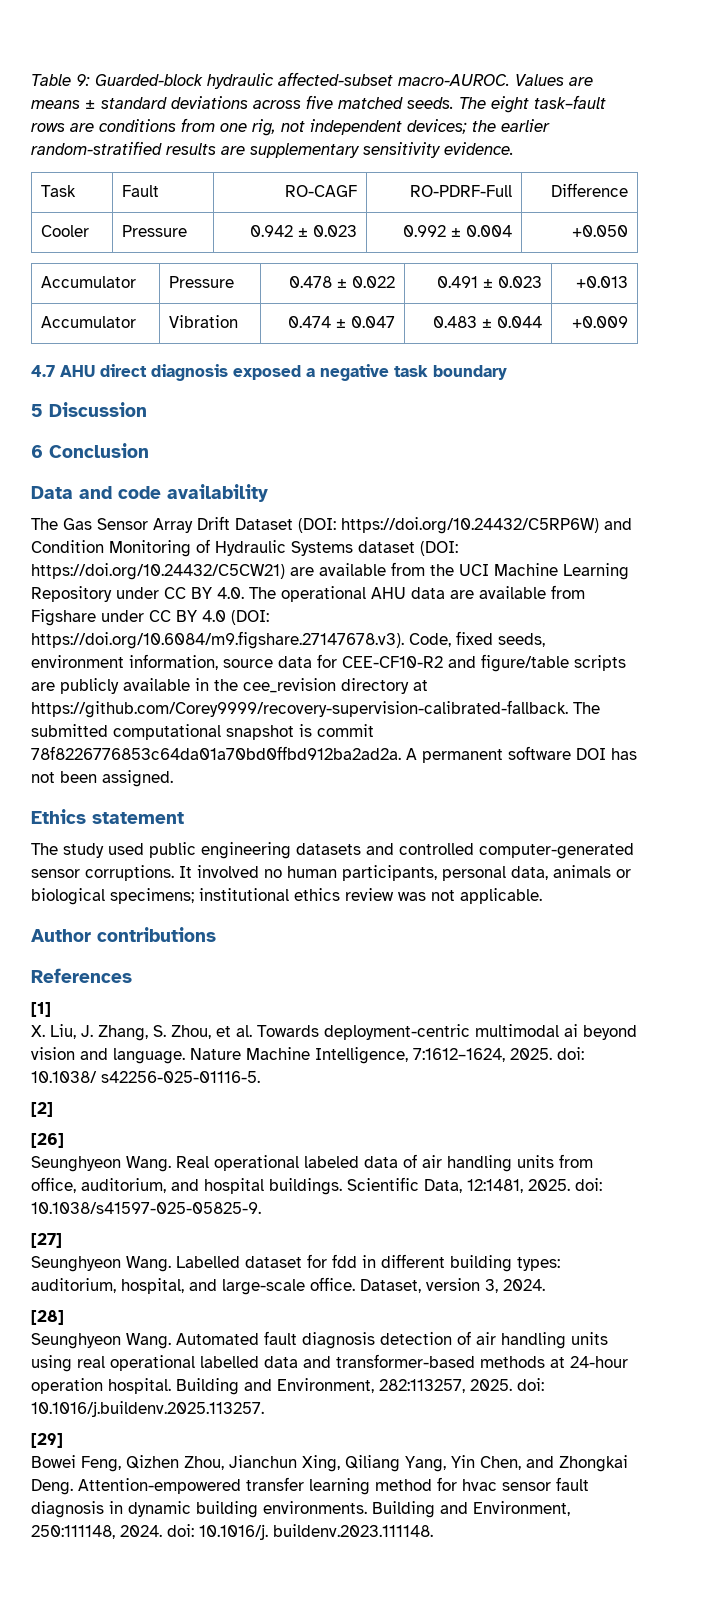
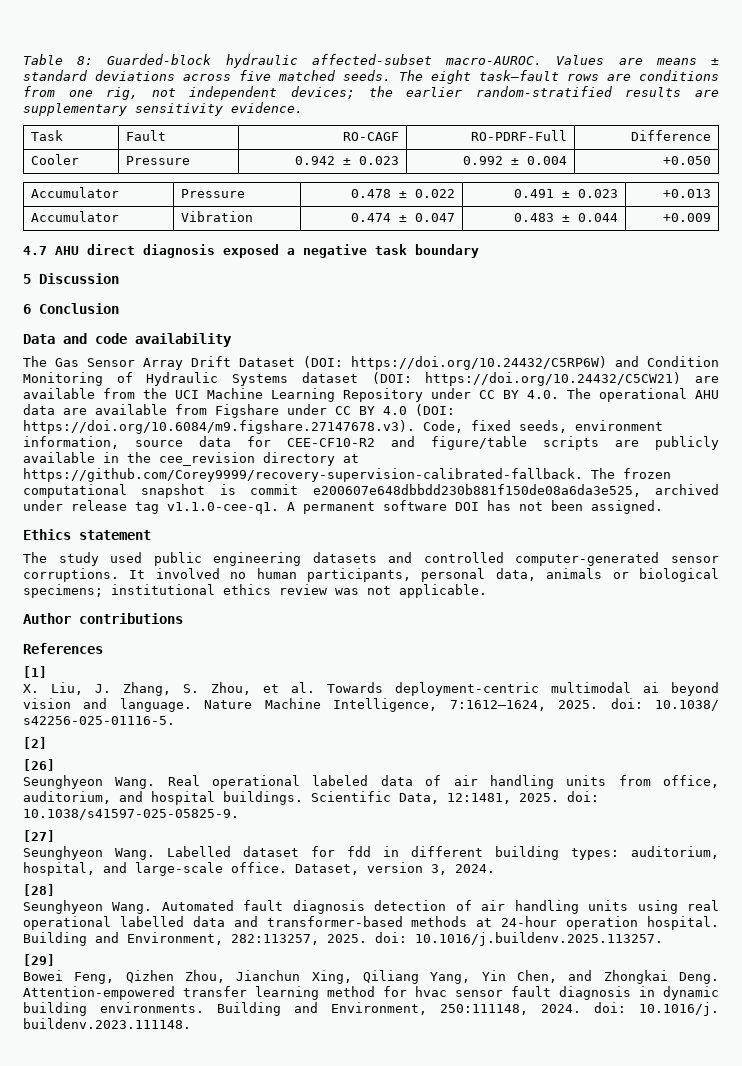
- Table 9: Guarded-block hydraulic affected-subset macro-AUROC.
+ Table 8: Guarded-block hydraulic affected-subset macro-AUROC.
- https://doi.org/10.6084/m9.figshare.27147678.v3). Code, fixed seeds, environment information, source data for CEE-CF10-R2 and figure/table scripts are publicly available in the cee_revision directory at https://github.com/Corey9999/recovery-supervision-calibrated-fallback. The submitted computational snapshot is commit 78f8226776853c64da01a70bd0ffbd912ba2ad2a. A permanent software DOI has not been assigned.
+ https://doi.org/10.6084/m9.figshare.27147678.v3). Code, fixed seeds, environment information, source data for CEE-CF10-R2 and figure/table scripts are publicly available in the cee_revision directory at https://github.com/Corey9999/recovery-supervision-calibrated-fallback. The frozen computational snapshot is commit e200607e648dbbdd230b881f150de08a6da3e525, archived under release tag v1.1.0-cee-q1. A permanent software DOI has not been assigned.

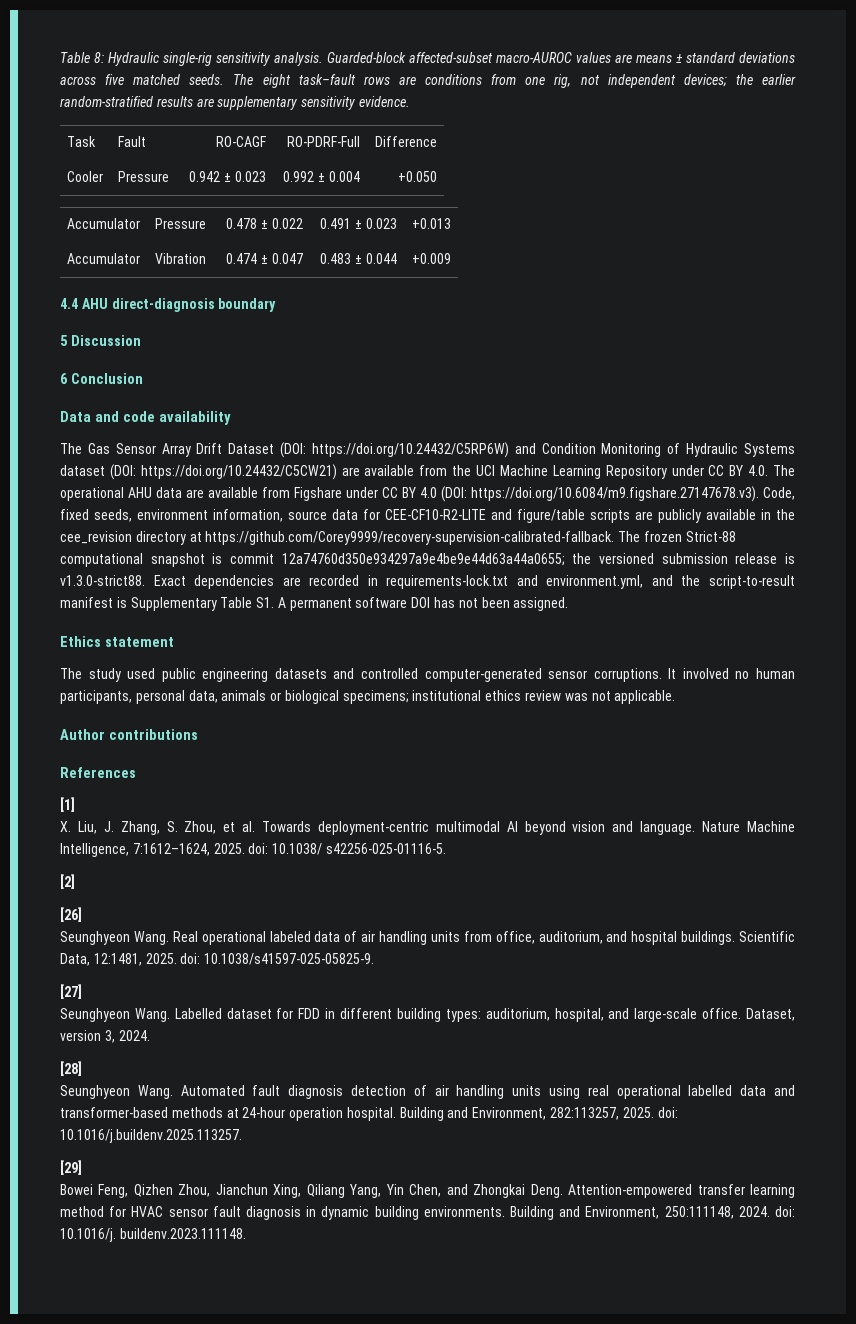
- Table 8: Guarded-block hydraulic affected-subset macro-AUROC. Values are means ± standard deviations across five matched seeds.
+ Table 8: Hydraulic single-rig sensitivity analysis. Guarded-block affected-subset macro-AUROC values are means ± standard deviations across five matched seeds.
- 4.7 AHU direct diagnosis exposed a negative task boundary
+ 4.4 AHU direct-diagnosis boundary
- https://doi.org/10.6084/m9.figshare.27147678.v3). Code, fixed seeds, environment information, source data for CEE-CF10-R2 and figure/table scripts are publicly available in the cee_revision directory at https://github.com/Corey9999/recovery-supervision-calibrated-fallback. The frozen computational snapshot is commit e200607e648dbbdd230b881f150de08a6da3e525, archived under release tag v1.1.0-cee-q1. A permanent software DOI has not been assigned.
+ https://doi.org/10.6084/m9.figshare.27147678.v3). Code, fixed seeds, environment information, source data for CEE-CF10-R2-LITE and figure/table scripts are publicly available in the cee_revision directory at https://github.com/Corey9999/recovery-supervision-calibrated-fallback. The frozen Strict-88 computational snapshot is commit 12a74760d350e934297a9e4be9e44d63a44a0655; the versioned submission release is v1.3.0-strict88. Exact dependencies are recorded in requirements-lock.txt and environment.yml, and the script-to-result manifest is Supplementary Table S1. A permanent software DOI has not been assigned.
- X. Liu, J. Zhang, S. Zhou, et al. Towards deployment-centric multimodal ai beyond vision and language.
+ X. Liu, J. Zhang, S. Zhou, et al. Towards deployment-centric multimodal AI beyond vision and language.
- Labelled dataset for fdd in different building types: auditorium, hospital, and large-scale office.
+ Labelled dataset for FDD in different building types: auditorium, hospital, and large-scale office.
- Attention-empowered transfer learning method for hvac sensor fault diagnosis in dynamic building environments.
+ Attention-empowered transfer learning method for HVAC sensor fault diagnosis in dynamic building environments.

